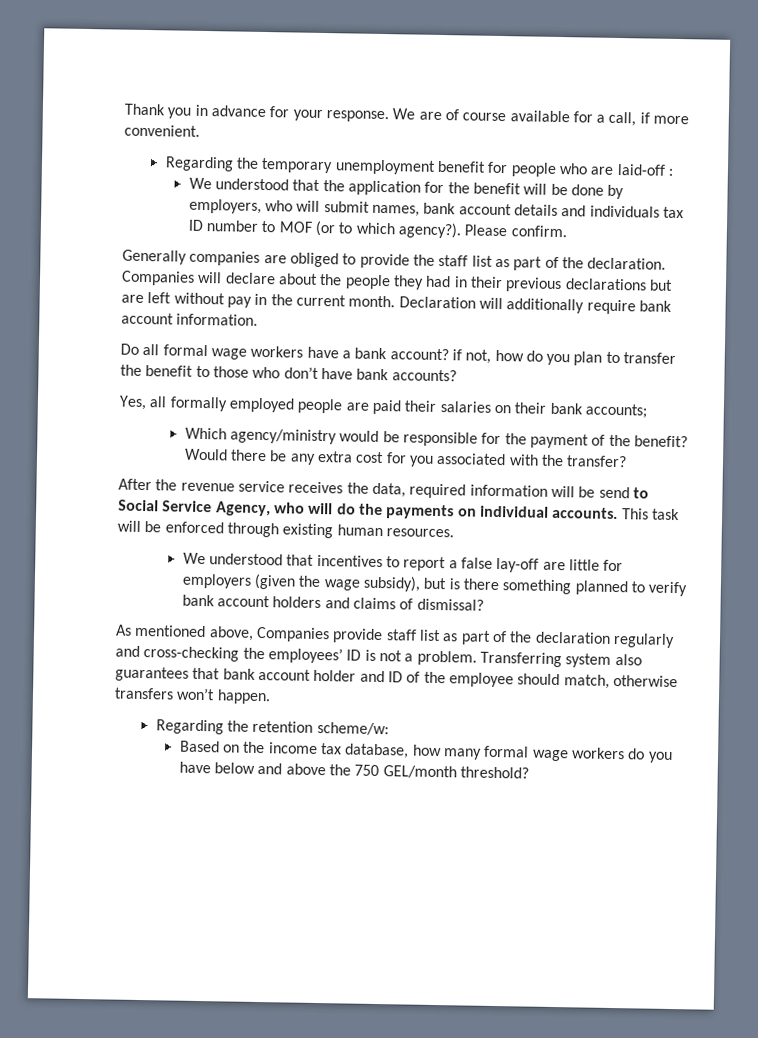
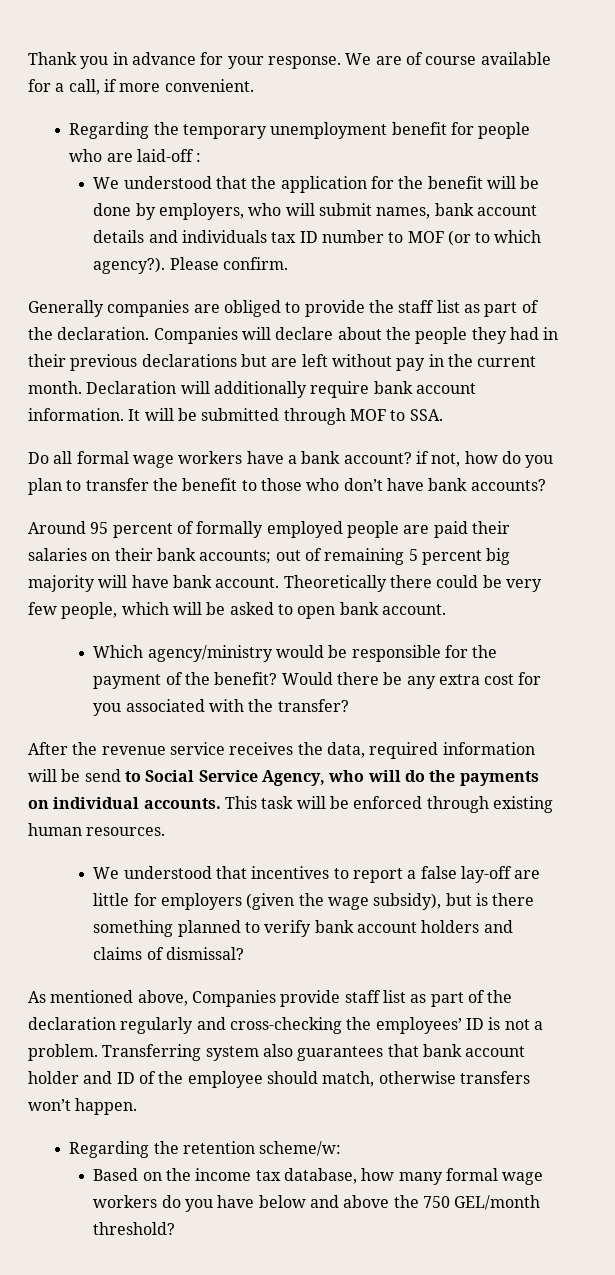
+ It will be submitted through MOF to SSA.
- Yes, all formally employed people are paid their salaries on their bank accounts;
+ Around 95 percent of formally employed people are paid their salaries on their bank accounts; out of remaining 5 percent big majority will have bank account. Theoretically there could be very few people, which will be asked to open bank account.

